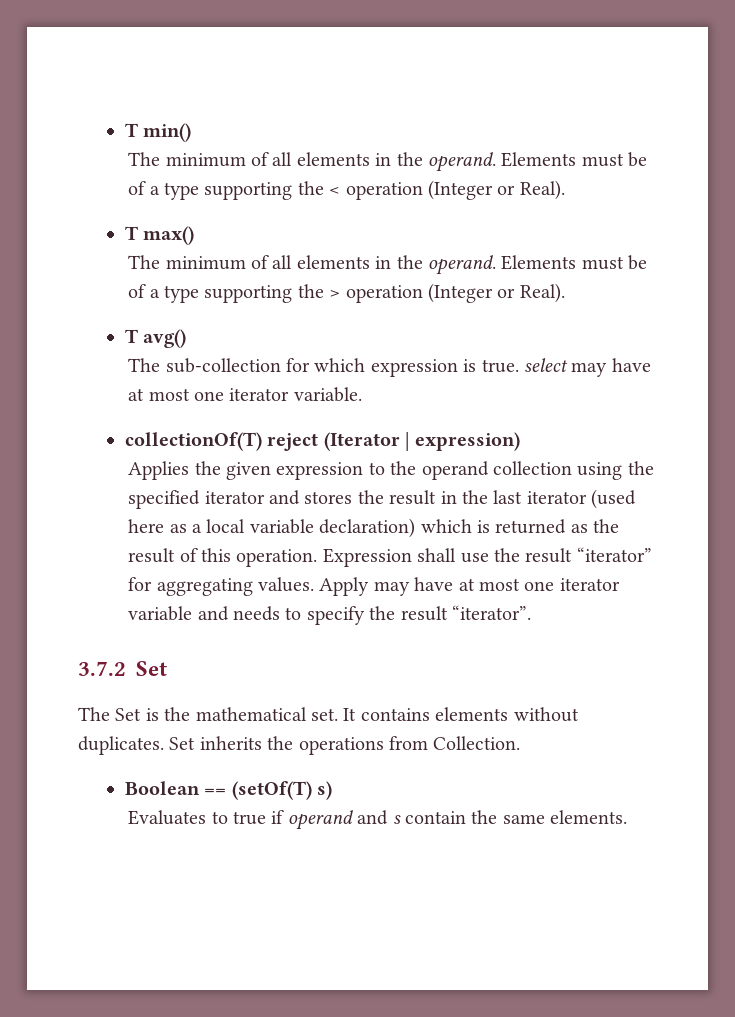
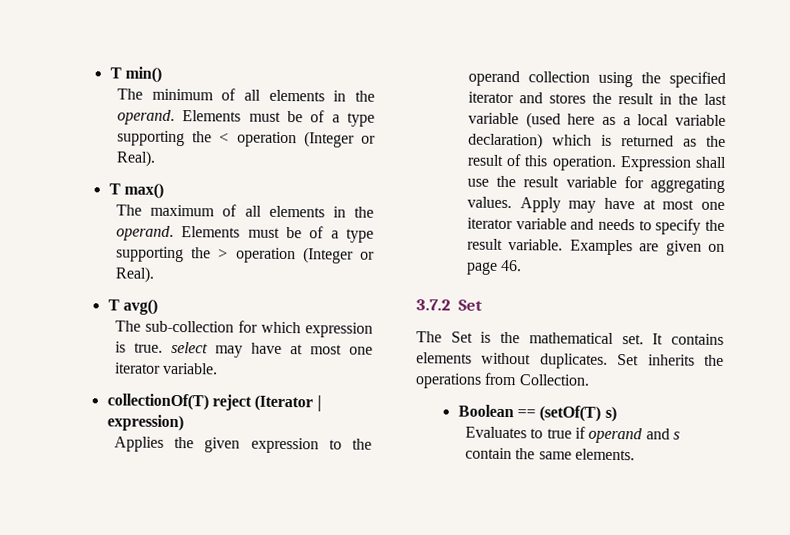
  T max()
- The minimum of all elements in the operand.
+ The maximum of all elements in the operand.
- Applies the given expression to the operand collection using the specified iterator and stores the result in the last iterator (used here as a local variable declaration) which is returned as the result of this operation.
+ Applies the given expression to the operand collection using the specified iterator and stores the result in the last variable (used here as a local variable declaration) which is returned as the result of this operation.
- Expression shall use the result “iterator” for aggregating values.
+ Expression shall use the result variable for aggregating values.
- Apply may have at most one iterator variable and needs to specify the result “iterator”.
+ Apply may have at most one iterator variable and needs to specify the result variable. Examples are given on page 46.

